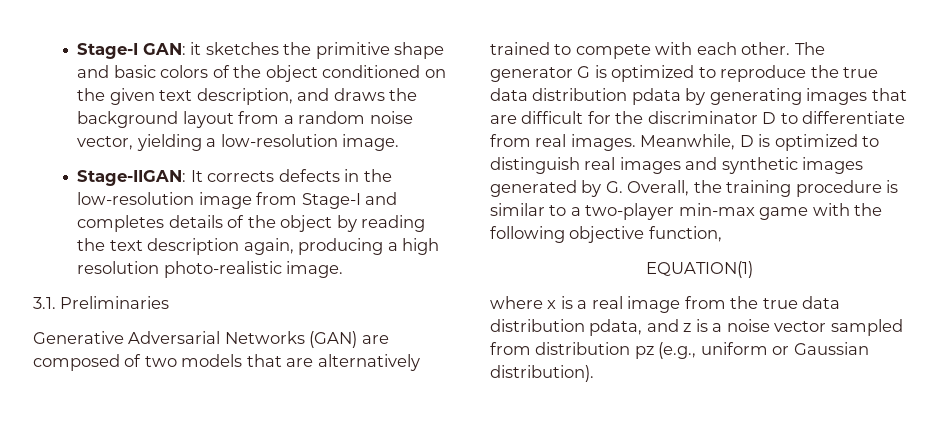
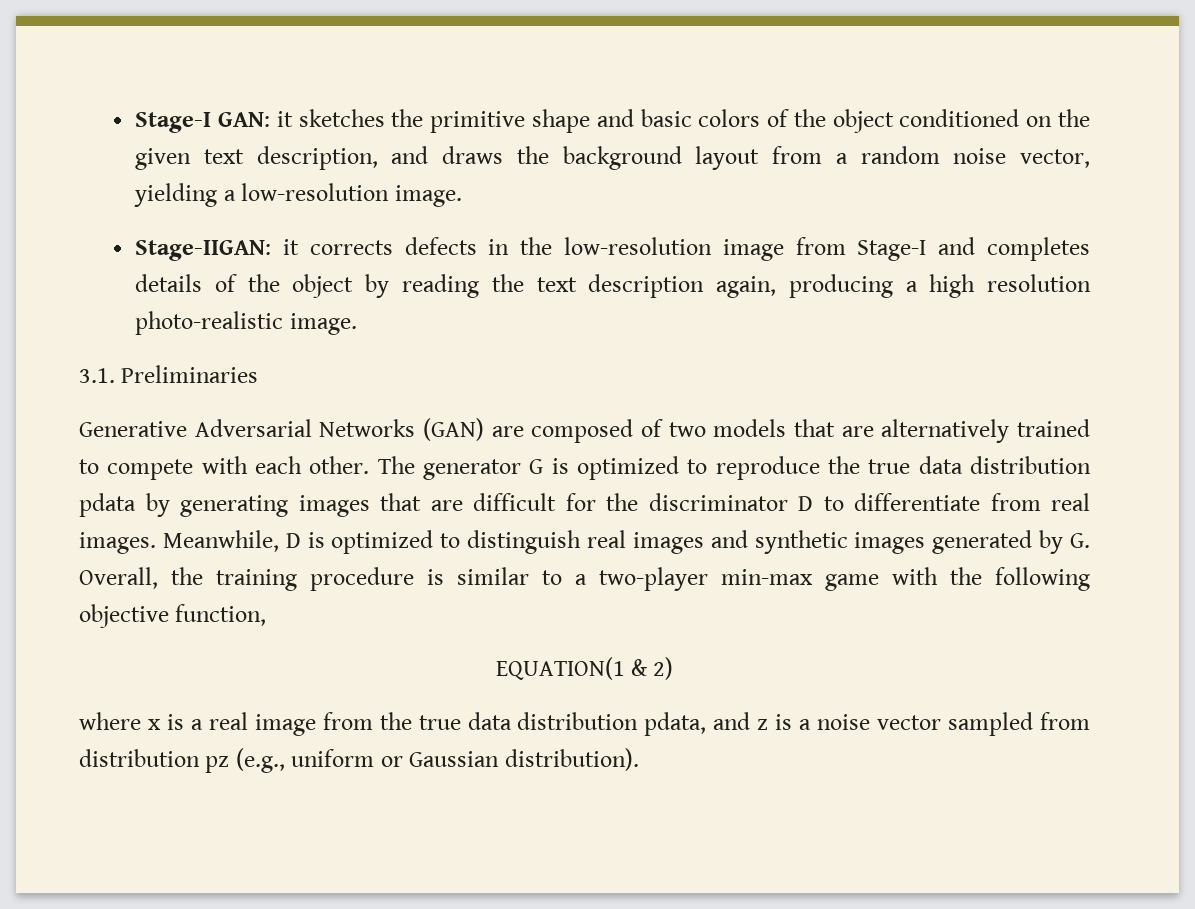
- Stage-IIGAN: It corrects defects in the low-resolution image from Stage-I and completes details of the object by reading the text description again, producing a high resolution photo-realistic image.
+ Stage-IIGAN: it corrects defects in the low-resolution image from Stage-I and completes details of the object by reading the text description again, producing a high resolution photo-realistic image.
- EQUATION(1)
+ EQUATION(1 & 2)

